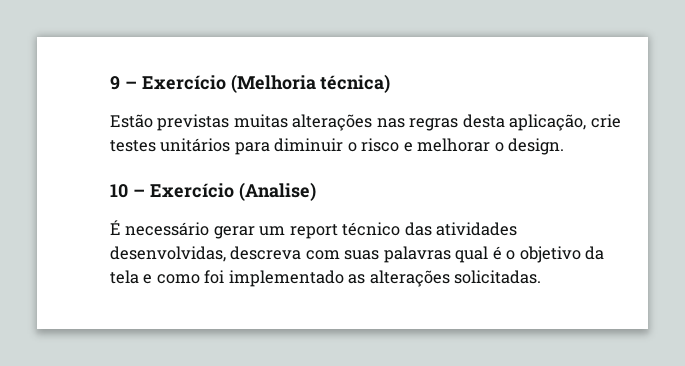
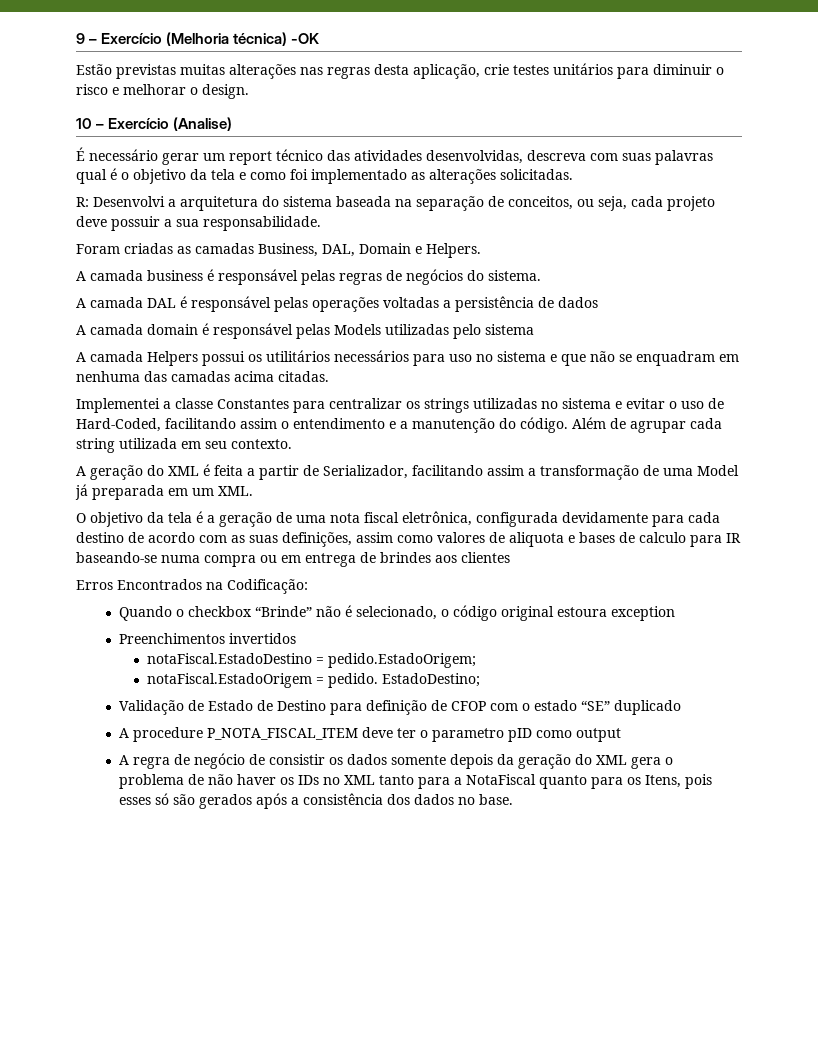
- 9 – Exercício (Melhoria técnica)
+ 9 – Exercício (Melhoria técnica) -OK
+ R: Desenvolvi a arquitetura do sistema baseada na separação de conceitos, ou seja, cada projeto deve possuir a sua responsabilidade.
+ Foram criadas as camadas Business, DAL, Domain e Helpers.
+ A camada business é responsável pelas regras de negócios do sistema.
+ A camada DAL é responsável pelas operações voltadas a persistência de dados
+ A camada domain é responsável pelas Models utilizadas pelo sistema
+ A camada Helpers possui os utilitários necessários para uso no sistema e que não se enquadram em nenhuma das camadas acima citadas.
+ Implementei a classe Constantes para centralizar os strings utilizadas no sistema e evitar o uso de Hard-Coded, facilitando assim o entendimento e a manutenção do código. Além de agrupar cada string utilizada em seu contexto.
+ A geração do XML é feita a partir de Serializador, facilitando assim a transformação de uma Model já preparada em um XML.
+ O objetivo da tela é a geração de uma nota fiscal eletrônica, configurada devidamente para cada destino de acordo com as suas definições, assim como valores de aliquota e bases de calculo para IR baseando-se numa compra ou em entrega de brindes aos clientes
+ Erros Encontrados na Codificação:
+ Quando o checkbox “Brinde” não é selecionado, o código original estoura exception
+ Preenchimentos invertidos
+ notaFiscal.EstadoDestino = pedido.EstadoOrigem;
+ notaFiscal.EstadoOrigem = pedido. EstadoDestino;
+ Validação de Estado de Destino para definição de CFOP com o estado “SE” duplicado
+ A procedure P_NOTA_FISCAL_ITEM deve ter o parametro pID como output
+ A regra de negócio de consistir os dados somente depois da geração do XML gera o problema de não haver os IDs no XML tanto para a NotaFiscal quanto para os Itens, pois esses só são gerados após a consistência dos dados no base.

